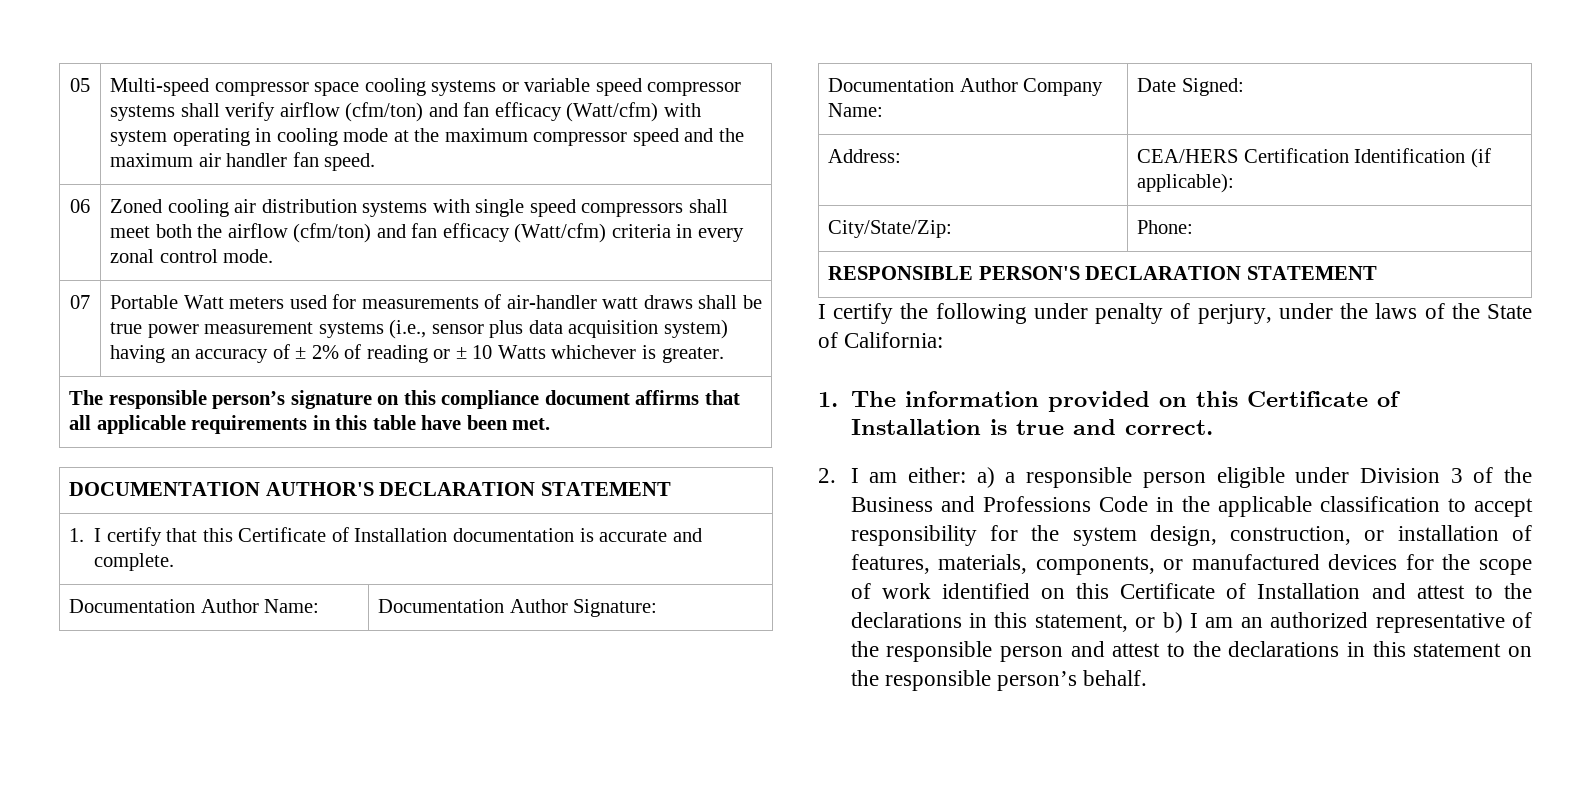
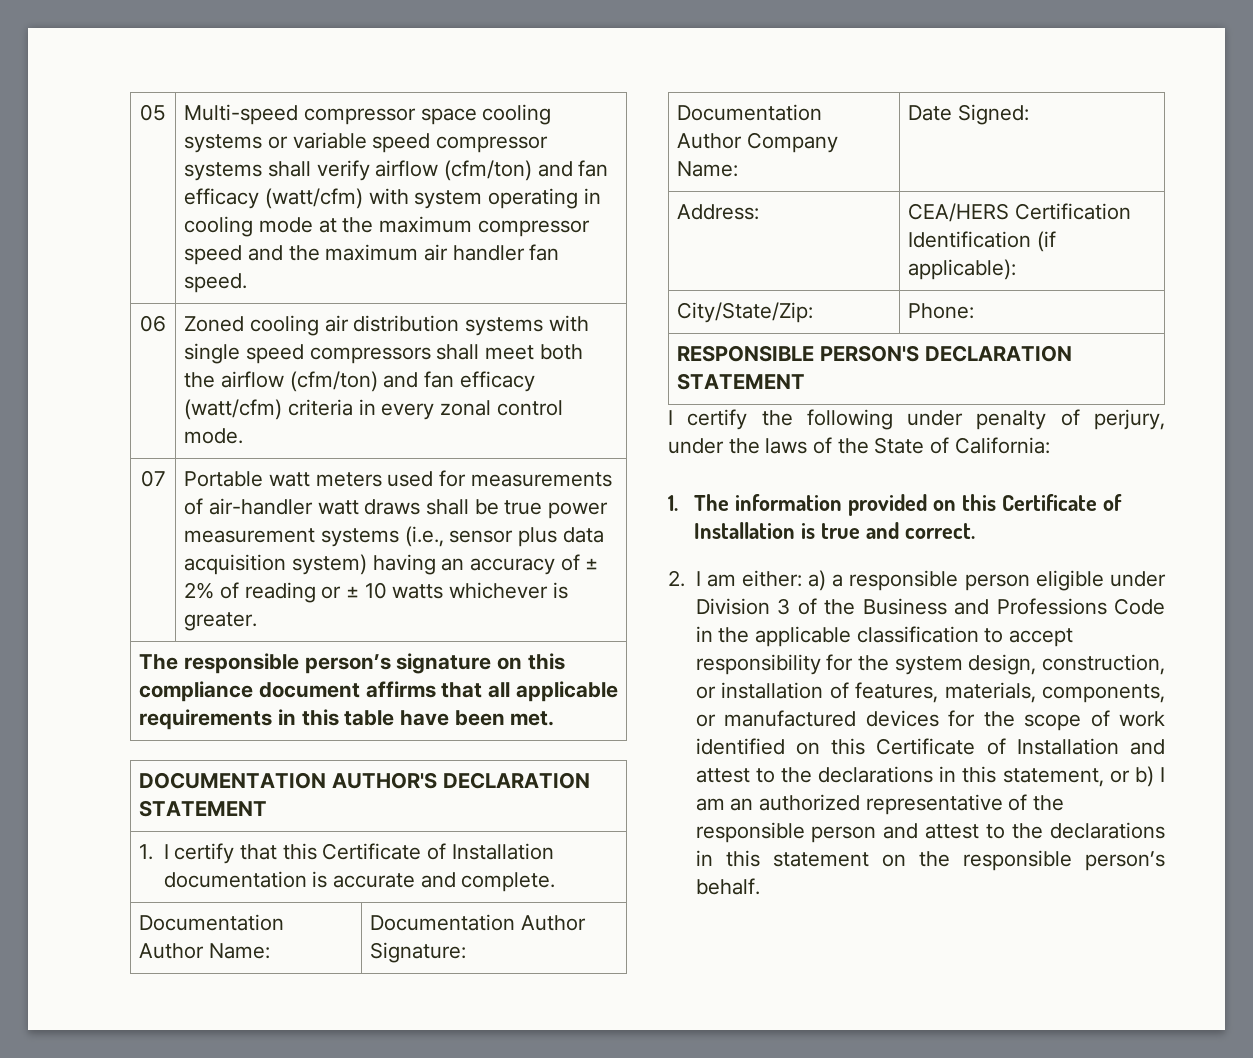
- 05 | Multi-speed compressor space cooling systems or variable speed compressor systems shall verify airflow (cfm/ton) and fan efficacy (Watt/cfm) with system operating in cooling mode at the maximum compressor speed and the maximum air handler fan speed.
+ 05 | Multi-speed compressor space cooling systems or variable speed compressor systems shall verify airflow (cfm/ton) and fan efficacy (watt/cfm) with system operating in cooling mode at the maximum compressor speed and the maximum air handler fan speed.
- 06 | Zoned cooling air distribution systems with single speed compressors shall meet both the airflow (cfm/ton) and fan efficacy (Watt/cfm) criteria in every zonal control mode.
+ 06 | Zoned cooling air distribution systems with single speed compressors shall meet both the airflow (cfm/ton) and fan efficacy (watt/cfm) criteria in every zonal control mode.
- 07 | Portable Watt meters used for measurements of air-handler watt draws shall be true power measurement systems (i.e., sensor plus data acquisition system) having an accuracy of ± 2% of reading or ± 10 Watts whichever is greater.
+ 07 | Portable watt meters used for measurements of air-handler watt draws shall be true power measurement systems (i.e., sensor plus data acquisition system) having an accuracy of ± 2% of reading or ± 10 watts whichever is greater.

